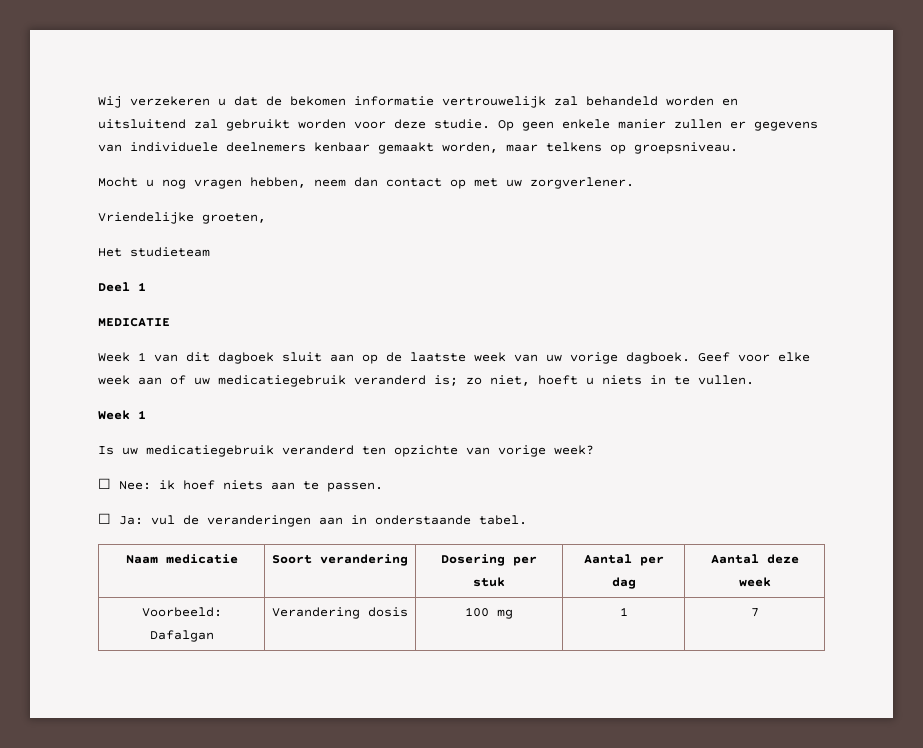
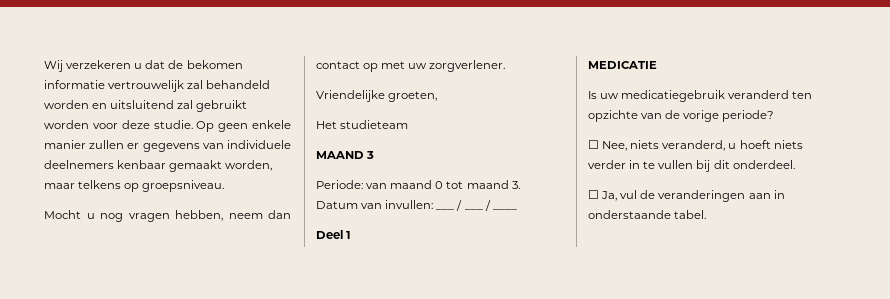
+ MAAND 3
+ Periode: van maand 0 tot maand 3. Datum van invullen: ___ / ___ / ____
  Deel 1
  MEDICATIE
- Week 1 van dit dagboek sluit aan op de laatste week van uw vorige dagboek. Geef voor elke week aan of uw medicatiegebruik veranderd is; zo niet, hoeft u niets in te vullen.
- Week 1
- Is uw medicatiegebruik veranderd ten opzichte van vorige week?
- ☐ Nee: ik hoef niets aan te passen.
- ☐ Ja: vul de veranderingen aan in onderstaande tabel.
+ Is uw medicatiegebruik veranderd ten opzichte van de vorige periode?
+ ☐ Nee, niets veranderd, u hoeft niets verder in te vullen bij dit onderdeel.
+ ☐ Ja, vul de veranderingen aan in onderstaande tabel.
- Naam medicatie | Soort verandering | Dosering per stuk | Aantal per dag | Aantal deze week
- Voorbeeld: Dafalgan | Verandering dosis | 100 mg | 1 | 7

